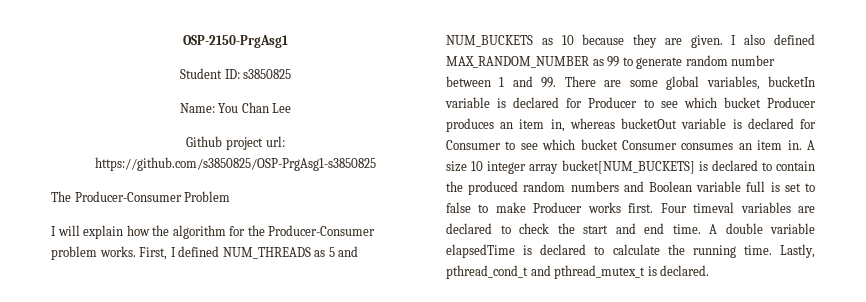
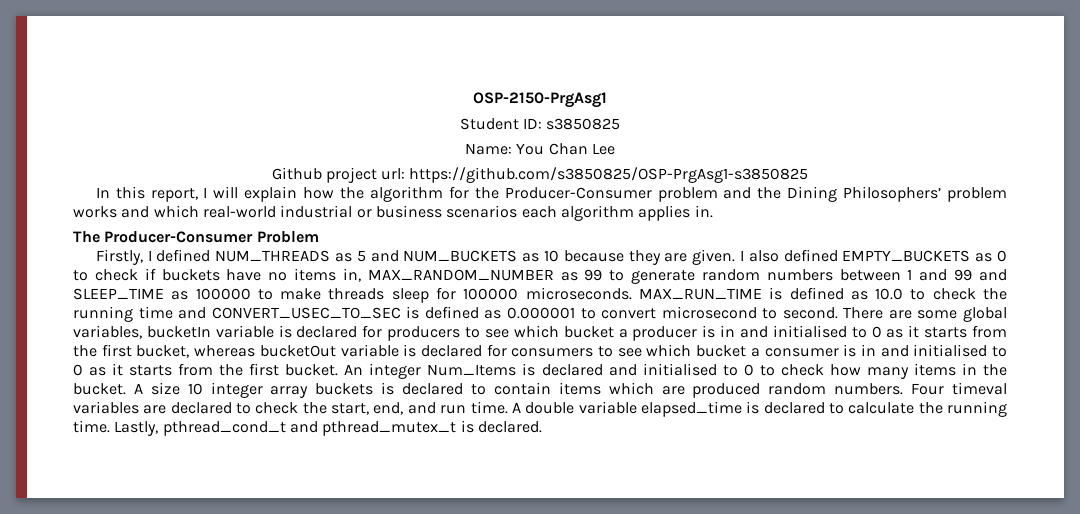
+ In this report, I will explain how the algorithm for the Producer-Consumer problem and the Dining Philosophers’ problem works and which real-world industrial or business scenarios each algorithm applies in.
  The Producer-Consumer Problem
- I will explain how the algorithm for the Producer-Consumer problem works. First, I defined NUM_THREADS as 5 and NUM_BUCKETS as 10 because they are given.
+ Firstly, I defined NUM_THREADS as 5 and NUM_BUCKETS as 10 because they are given.
- I also defined MAX_RANDOM_NUMBER as 99 to generate random number between 1 and 99. There are some global variables, bucketIn variable is declared for Producer to see which bucket Producer produces an item in, whereas bucketOut variable is declared for Consumer to see which bucket Consumer consumes an item in.
+ I also defined EMPTY_BUCKETS as 0 to check if buckets have no items in, MAX_RANDOM_NUMBER as 99 to generate random numbers between 1 and 99 and SLEEP_TIME as 100000 to make threads sleep for 100000 microseconds. MAX_RUN_TIME is defined as 10.0 to check the running time and CONVERT_USEC_TO_SEC is defined as 0.000001 to convert microsecond to second. There are some global variables, bucketIn variable is declared for producers to see which bucket a producer is in and initialised to 0 as it starts from the first bucket, whereas bucketOut variable is declared for consumers to see which bucket a consumer is in and initialised to 0 as it starts from the first bucket. An integer Num_Items is declared and initialised to 0 to check how many items in the bucket.
- A size 10 integer array bucket[NUM_BUCKETS] is declared to contain the produced random numbers and Boolean variable full is set to false to make Producer works first.
+ A size 10 integer array buckets is declared to contain items which are produced random numbers.
- Four timeval variables are declared to check the start and end time.
+ Four timeval variables are declared to check the start, end, and run time.
- A double variable elapsedTime is declared to calculate the running time.
+ A double variable elapsed_time is declared to calculate the running time.

